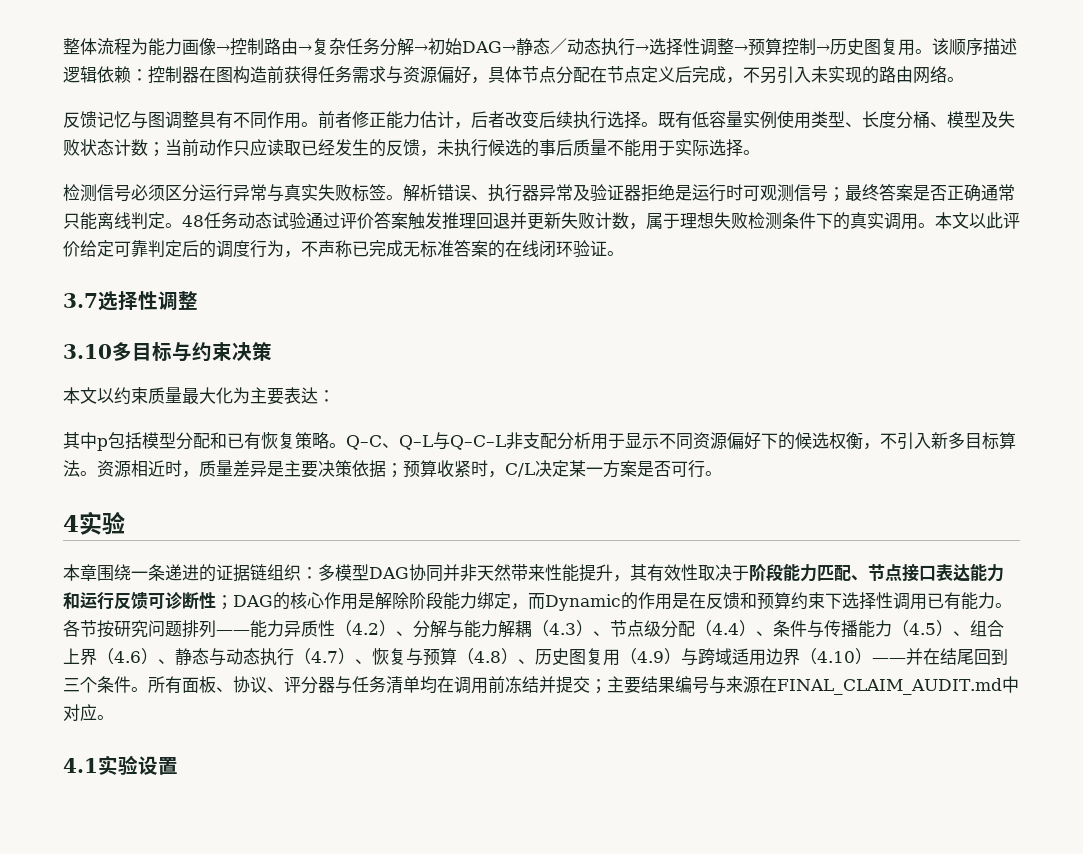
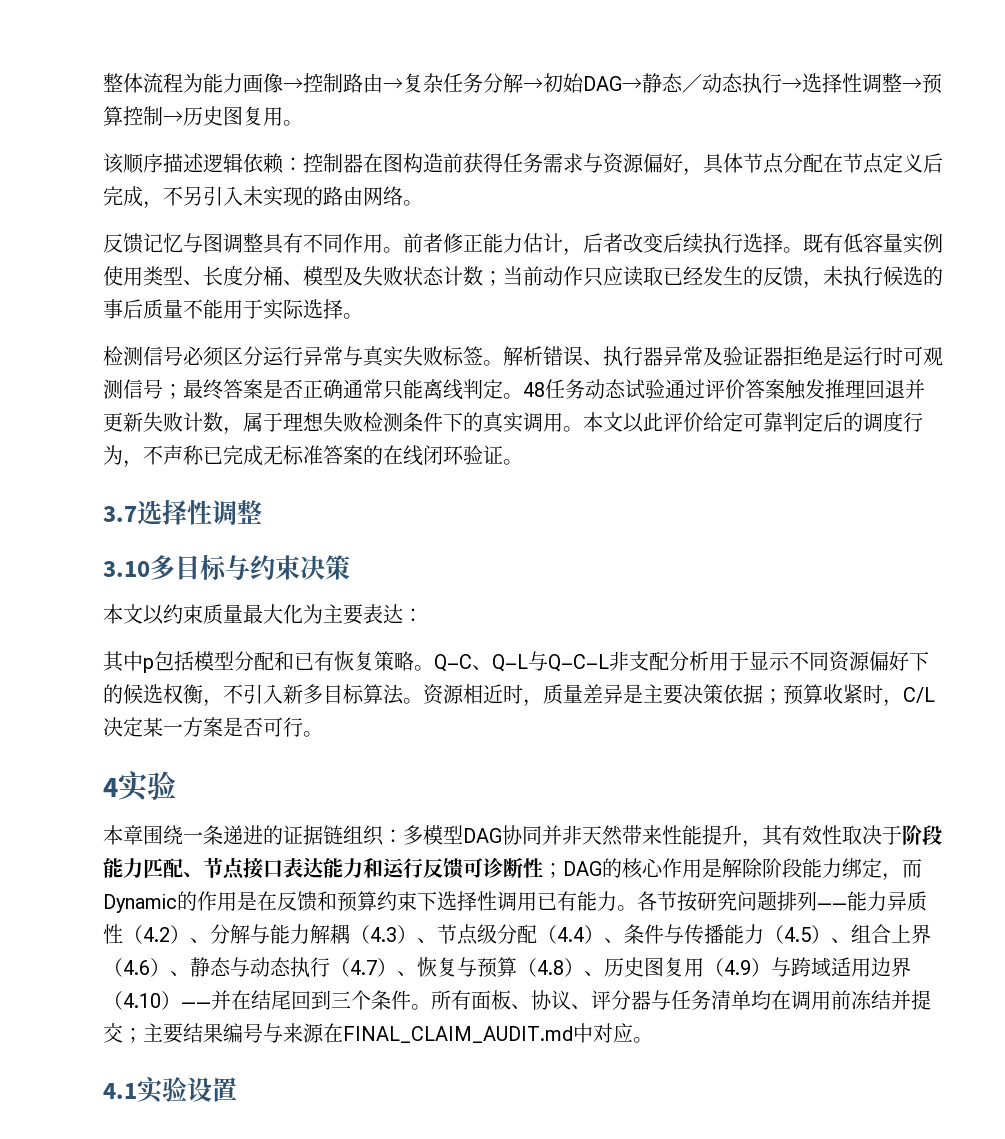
- 整体流程为能力画像→控制路由→复杂任务分解→初始DAG→静态／动态执行→选择性调整→预算控制→历史图复用。该顺序描述逻辑依赖：控制器在图构造前获得任务需求与资源偏好，具体节点分配在节点定义后完成，不另引入未实现的路由网络。
+ 整体流程为能力画像→控制路由→复杂任务分解→初始DAG→静态／动态执行→选择性调整→预算控制→历史图复用。
+ 该顺序描述逻辑依赖：控制器在图构造前获得任务需求与资源偏好，具体节点分配在节点定义后完成，不另引入未实现的路由网络。

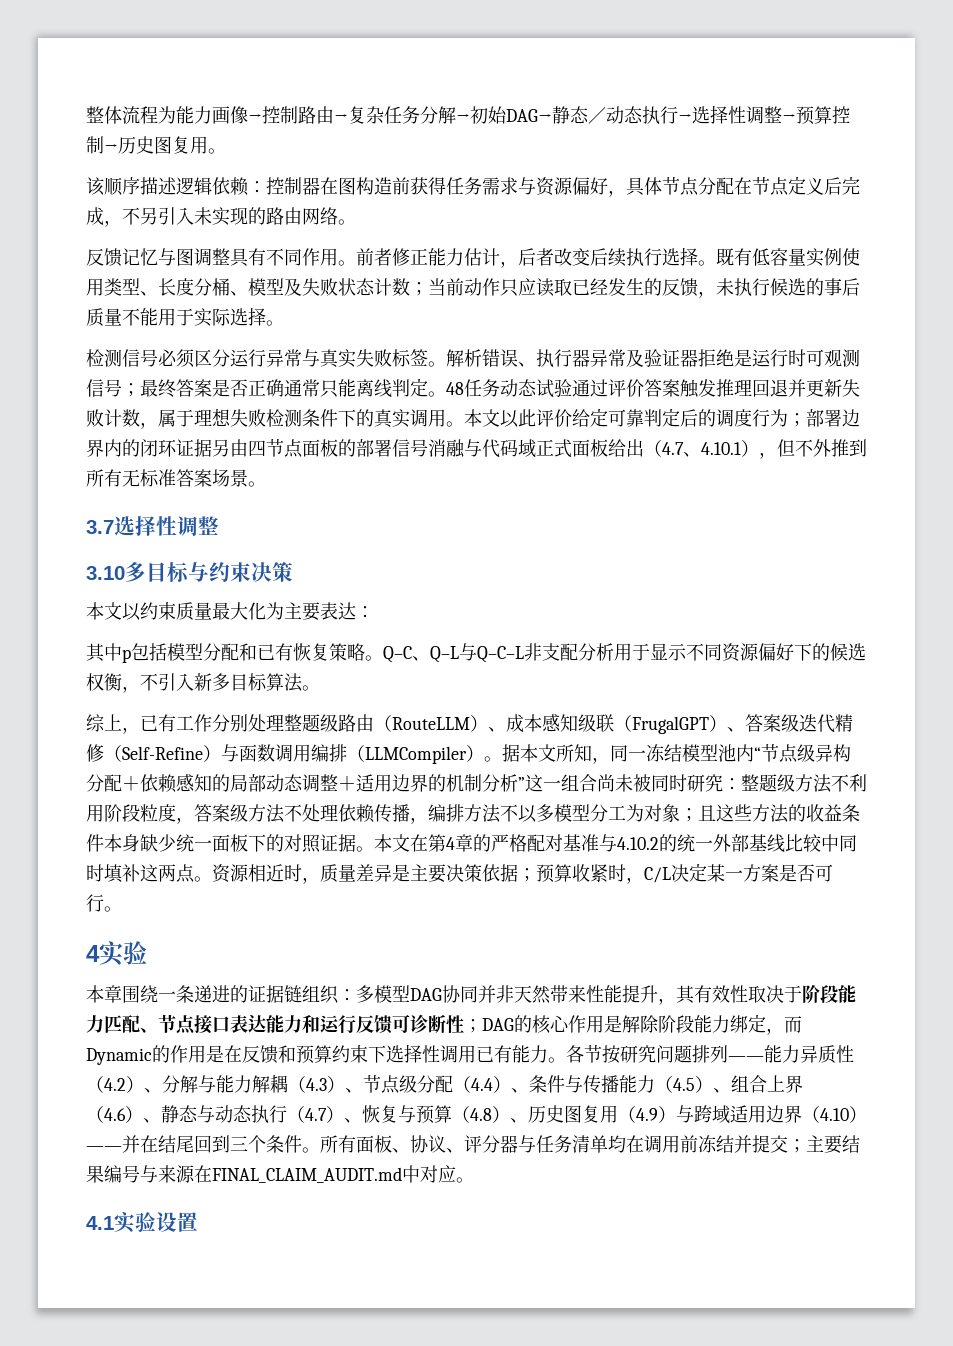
- 本文以此评价给定可靠判定后的调度行为，不声称已完成无标准答案的在线闭环验证。
+ 本文以此评价给定可靠判定后的调度行为；部署边界内的闭环证据另由四节点面板的部署信号消融与代码域正式面板给出（4.7、4.10.1），但不外推到所有无标准答案场景。
- Q–C、Q–L与Q–C–L非支配分析用于显示不同资源偏好下的候选权衡，不引入新多目标算法。资源相近时，质量差异是主要决策依据；预算收紧时，C/L决定某一方案是否可行。
+ Q–C、Q–L与Q–C–L非支配分析用于显示不同资源偏好下的候选权衡，不引入新多目标算法。
+ 综上，已有工作分别处理整题级路由（RouteLLM）、成本感知级联（FrugalGPT）、答案级迭代精修（Self-Refine）与函数调用编排（LLMCompiler）。据本文所知，同一冻结模型池内“节点级异构分配＋依赖感知的局部动态调整＋适用边界的机制分析”这一组合尚未被同时研究：整题级方法不利用阶段粒度，答案级方法不处理依赖传播，编排方法不以多模型分工为对象；且这些方法的收益条件本身缺少统一面板下的对照证据。本文在第4章的严格配对基准与4.10.2的统一外部基线比较中同时填补这两点。资源相近时，质量差异是主要决策依据；预算收紧时，C/L决定某一方案是否可行。

